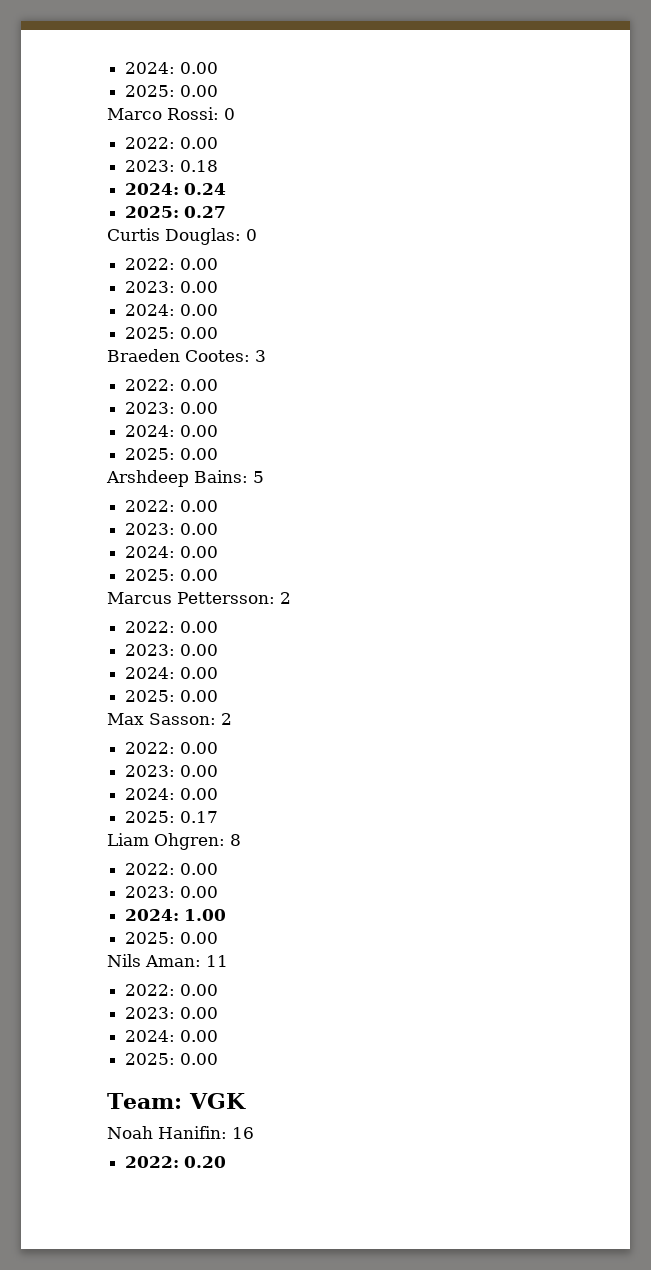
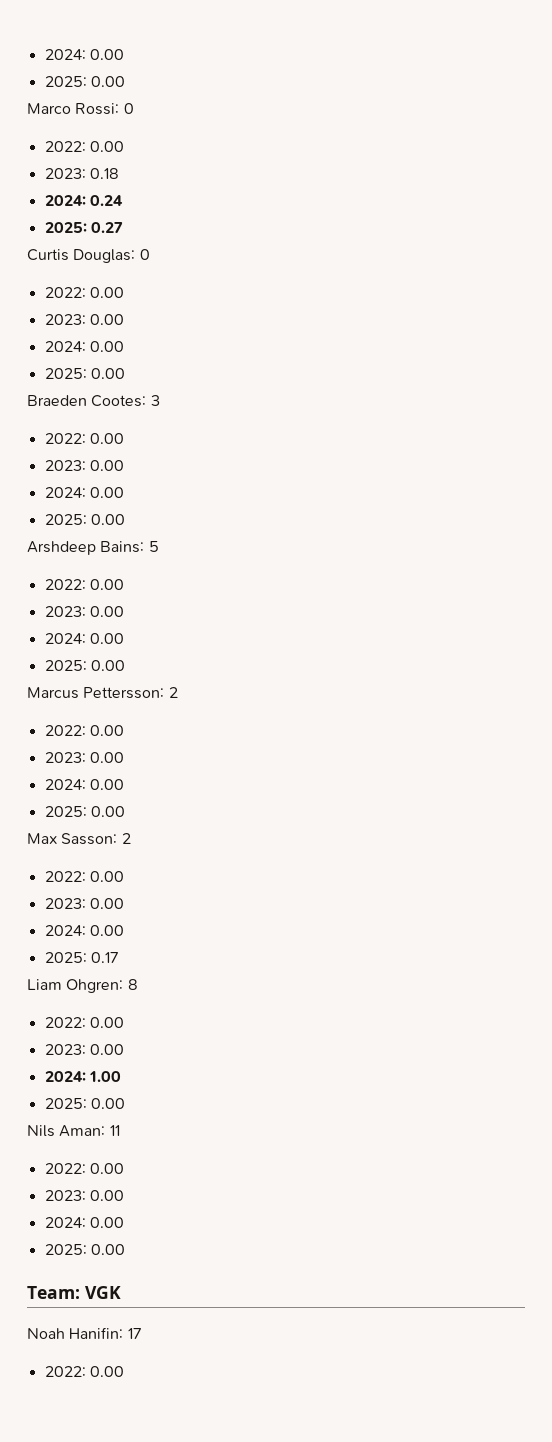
- Noah Hanifin: 16
- 2022: 0.20
+ Noah Hanifin: 17
+ 2022: 0.00

